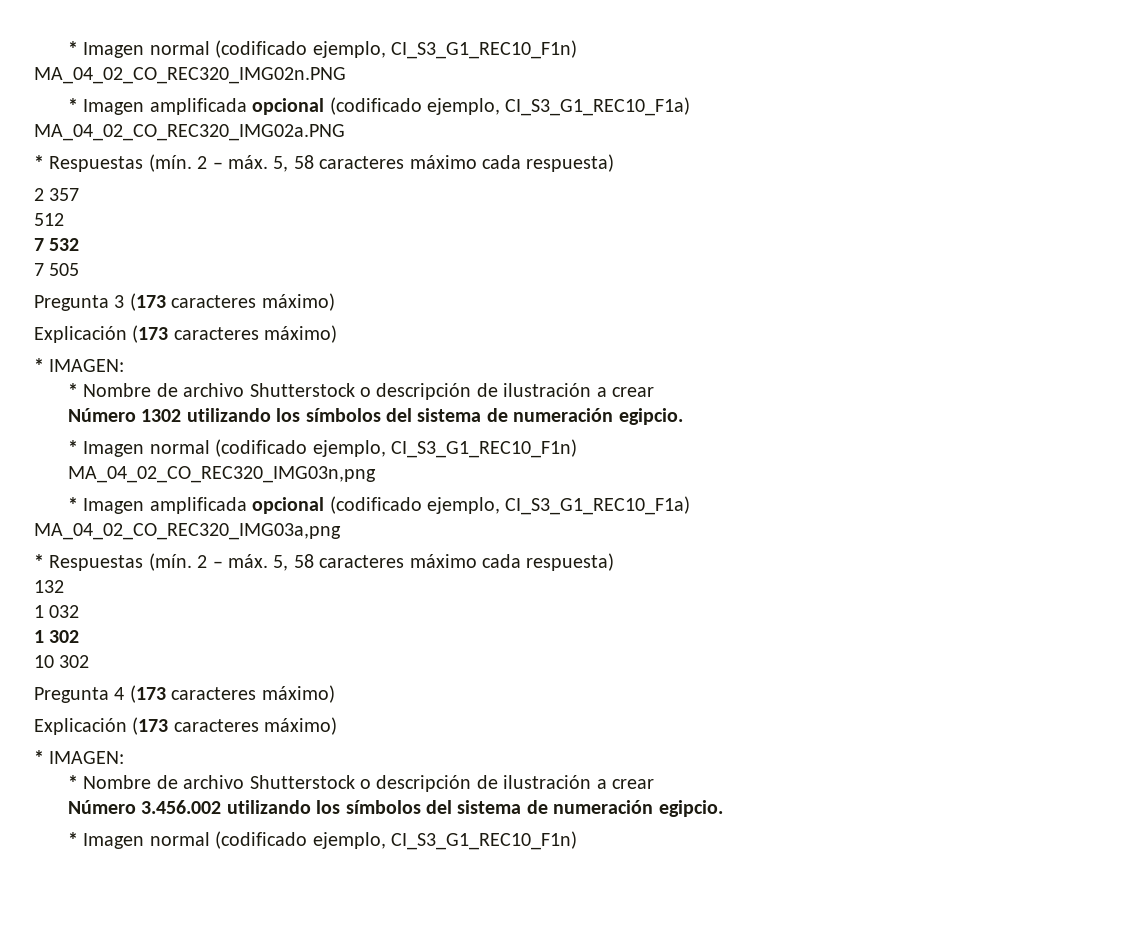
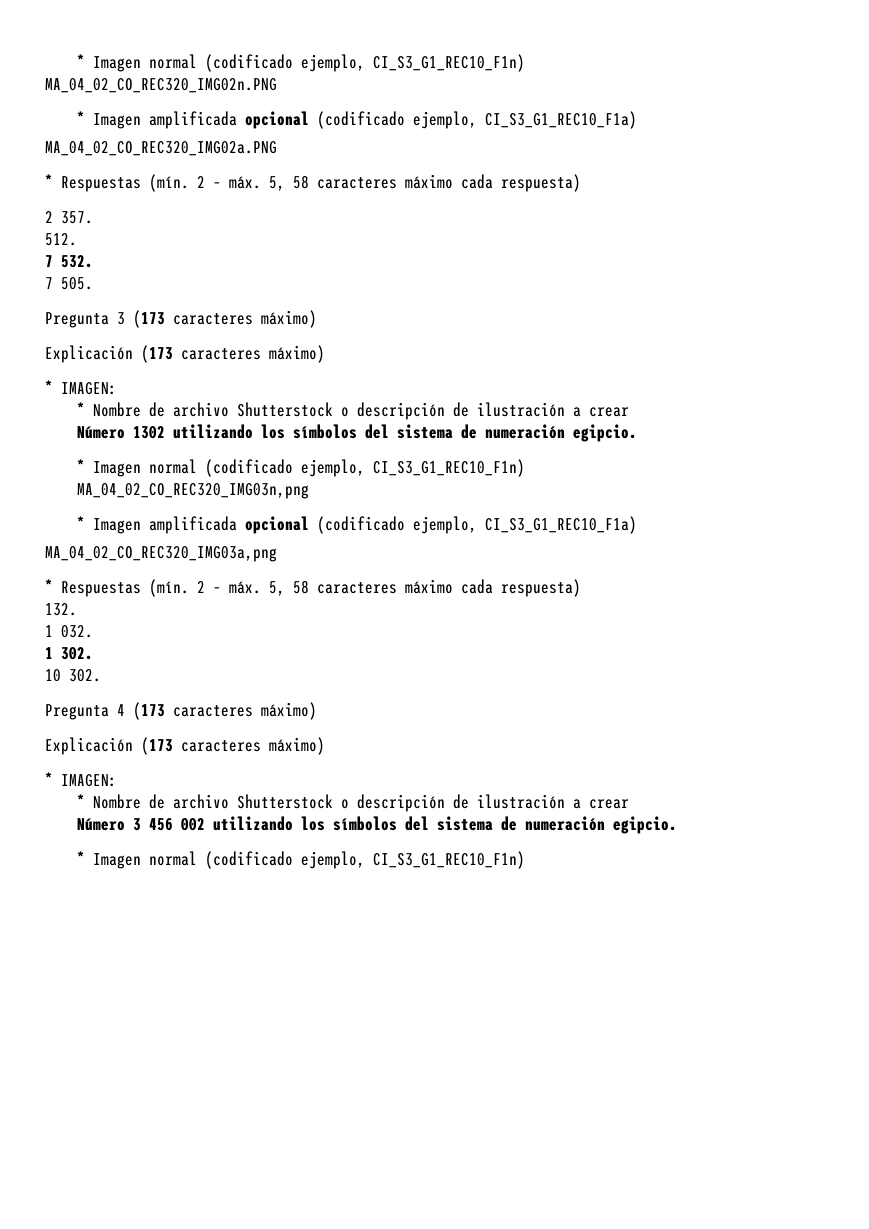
- 2 357
- 512
- 7 532
- 7 505
+ 2 357.
+ 512.
+ 7 532.
+ 7 505.
- 132
- 1 032
- 1 302
+ 132.
+ 1 032.
+ 1 302.
- 10 302
+ 10 302.
- Número 3.456.002 utilizando los símbolos del sistema de numeración egipcio.
+ Número 3 456 002 utilizando los símbolos del sistema de numeración egipcio.

